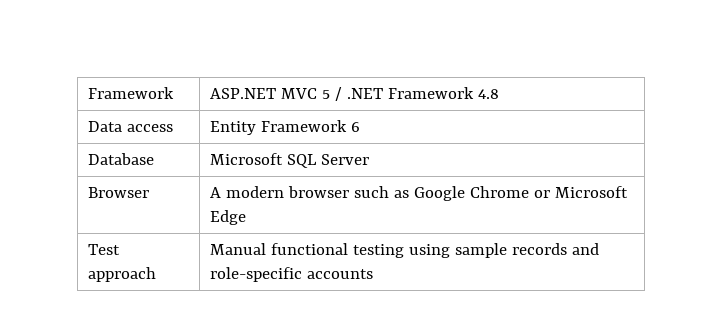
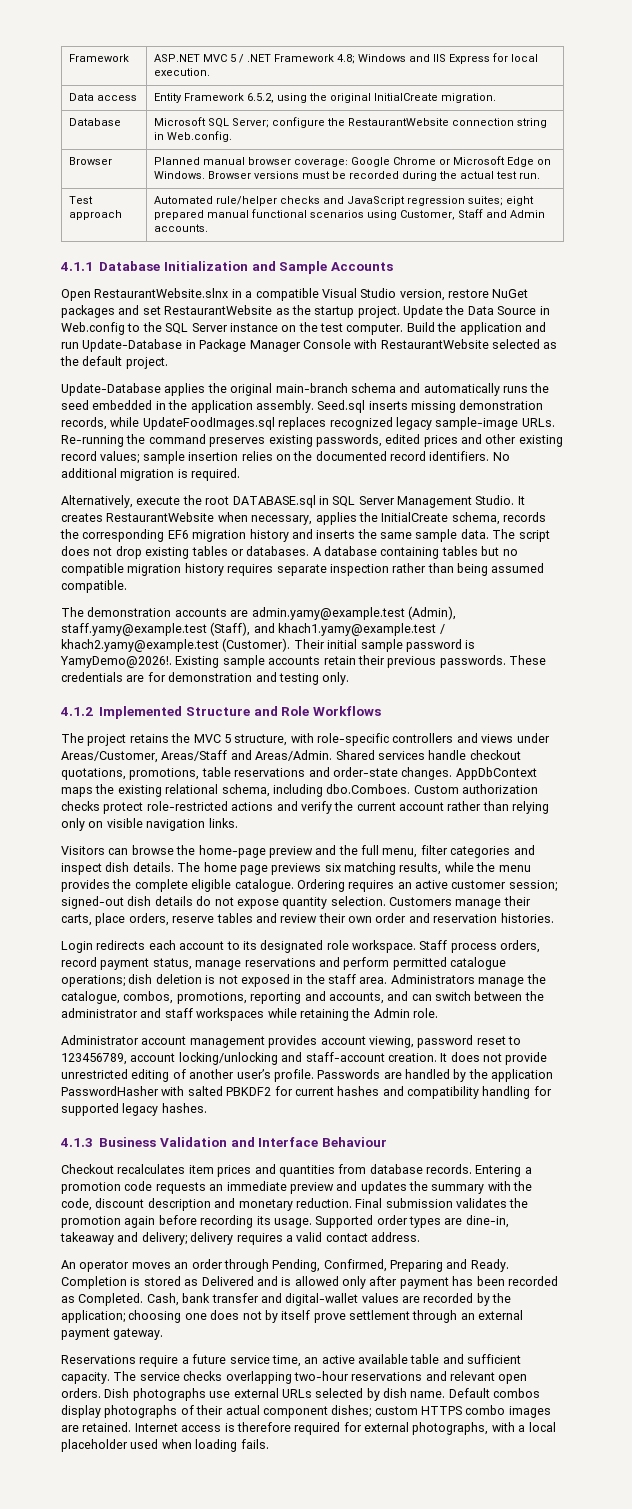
- Framework | ASP.NET MVC 5 / .NET Framework 4.8
- Data access | Entity Framework 6
- Database | Microsoft SQL Server
- Browser | A modern browser such as Google Chrome or Microsoft Edge
- Test approach | Manual functional testing using sample records and role-specific accounts
+ Framework | ASP.NET MVC 5 / .NET Framework 4.8; Windows and IIS Express for local execution.
+ Data access | Entity Framework 6.5.2, using the original InitialCreate migration.
+ Database | Microsoft SQL Server; configure the RestaurantWebsite connection string in Web.config.
+ Browser | Planned manual browser coverage: Google Chrome or Microsoft Edge on Windows. Browser versions must be recorded during the actual test run.
+ Test approach | Automated rule/helper checks and JavaScript regression suites; eight prepared manual functional scenarios using Customer, Staff and Admin accounts.
+ 4.1.1 Database Initialization and Sample Accounts
+ Open RestaurantWebsite.slnx in a compatible Visual Studio version, restore NuGet packages and set RestaurantWebsite as the startup project. Update the Data Source in Web.config to the SQL Server instance on the test computer. Build the application and run Update-Database in Package Manager Console with RestaurantWebsite selected as the default project.
+ Update-Database applies the original main-branch schema and automatically runs the seed embedded in the application assembly. Seed.sql inserts missing demonstration records, while UpdateFoodImages.sql replaces recognized legacy sample-image URLs. Re-running the command preserves existing passwords, edited prices and other existing record values; sample insertion relies on the documented record identifiers. No additional migration is required.
+ Alternatively, execute the root DATABASE.sql in SQL Server Management Studio. It creates RestaurantWebsite when necessary, applies the InitialCreate schema, records the corresponding EF6 migration history and inserts the same sample data. The script does not drop existing tables or databases. A database containing tables but no compatible migration history requires separate inspection rather than being assumed compatible.
+ The demonstration accounts are admin.yamy@example.test (Admin), staff.yamy@example.test (Staff), and khach1.yamy@example.test / khach2.yamy@example.test (Customer). Their initial sample password is YamyDemo@2026!. Existing sample accounts retain their previous passwords. These credentials are for demonstration and testing only.
+ 4.1.2 Implemented Structure and Role Workflows
+ The project retains the MVC 5 structure, with role-specific controllers and views under Areas/Customer, Areas/Staff and Areas/Admin. Shared services handle checkout quotations, promotions, table reservations and order-state changes. AppDbContext maps the existing relational schema, including dbo.Comboes. Custom authorization checks protect role-restricted actions and verify the current account rather than relying only on visible navigation links.
+ Visitors can browse the home-page preview and the full menu, filter categories and inspect dish details. The home page previews six matching results, while the menu provides the complete eligible catalogue. Ordering requires an active customer session; signed-out dish details do not expose quantity selection. Customers manage their carts, place orders, reserve tables and review their own order and reservation histories.
+ Login redirects each account to its designated role workspace. Staff process orders, record payment status, manage reservations and perform permitted catalogue operations; dish deletion is not exposed in the staff area. Administrators manage the catalogue, combos, promotions, reporting and accounts, and can switch between the administrator and staff workspaces while retaining the Admin role.
+ Administrator account management provides account viewing, password reset to 123456789, account locking/unlocking and staff-account creation. It does not provide unrestricted editing of another user’s profile. Passwords are handled by the application PasswordHasher with salted PBKDF2 for current hashes and compatibility handling for supported legacy hashes.
+ 4.1.3 Business Validation and Interface Behaviour
+ Checkout recalculates item prices and quantities from database records. Entering a promotion code requests an immediate preview and updates the summary with the code, discount description and monetary reduction. Final submission validates the promotion again before recording its usage. Supported order types are dine-in, takeaway and delivery; delivery requires a valid contact address.
+ An operator moves an order through Pending, Confirmed, Preparing and Ready. Completion is stored as Delivered and is allowed only after payment has been recorded as Completed. Cash, bank transfer and digital-wallet values are recorded by the application; choosing one does not by itself prove settlement through an external payment gateway.
+ Reservations require a future service time, an active available table and sufficient capacity. The service checks overlapping two-hour reservations and relevant open orders. Dish photographs use external URLs selected by dish name. Default combos display photographs of their actual component dishes; custom HTTPS combo images are retained. Internet access is therefore required for external photographs, with a local placeholder used when loading fails.

